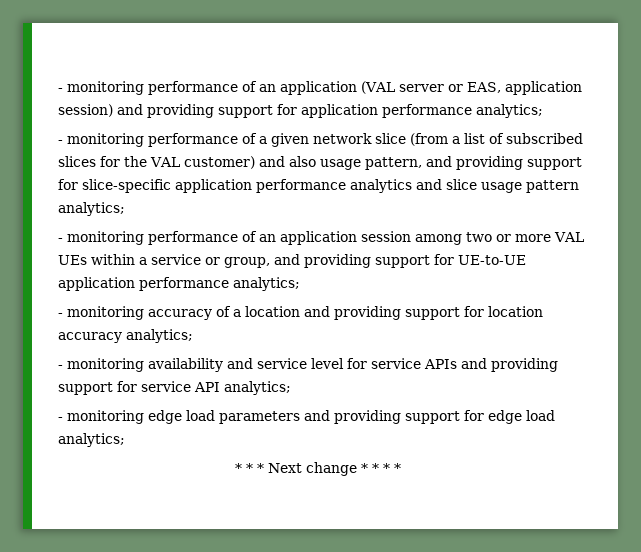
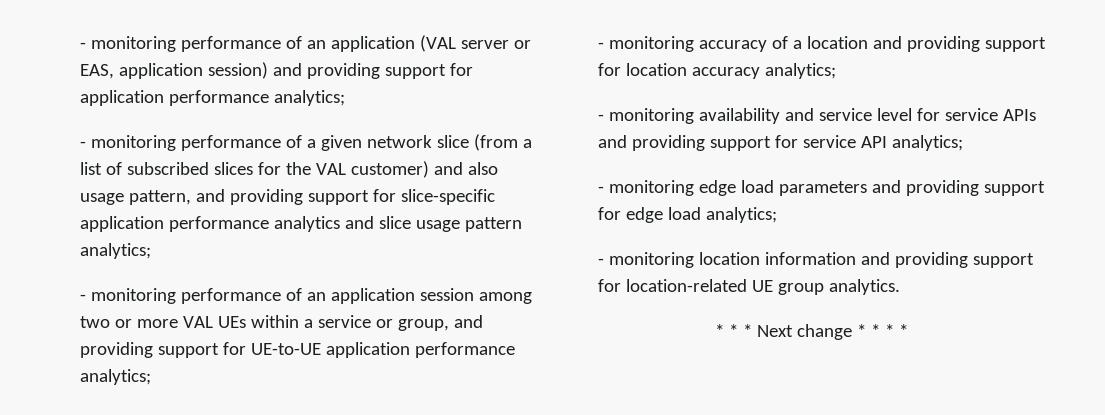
+ - monitoring location information and providing support for location-related UE group analytics.

